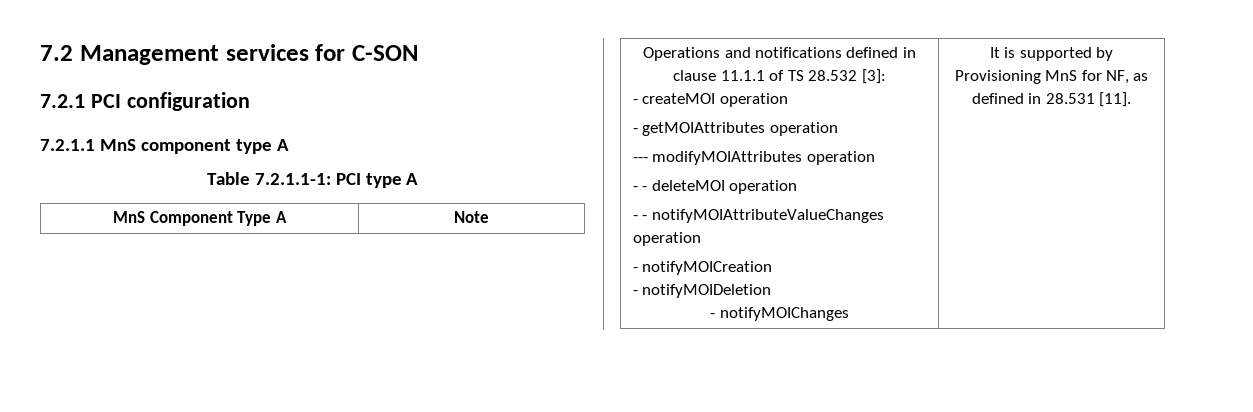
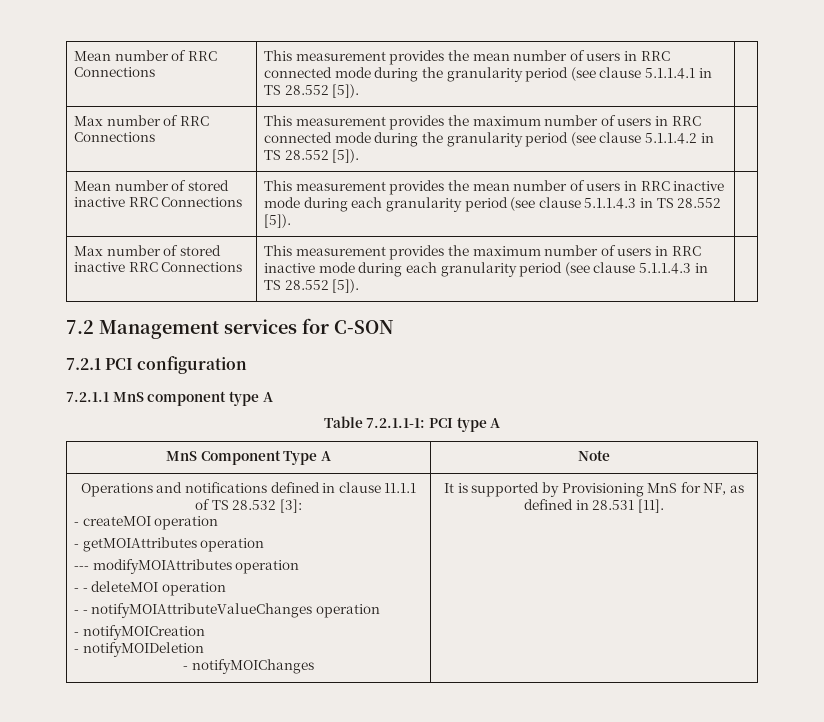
+ Mean number of RRC Connections | This measurement provides the mean number of users in RRC connected mode during the granularity period (see clause 5.1.1.4.1 in TS 28.552 [5]). |
+ Max number of RRC Connections | This measurement provides the maximum number of users in RRC connected mode during the granularity period (see clause 5.1.1.4.2 in TS 28.552 [5]). |
+ Mean number of stored inactive RRC Connections | This measurement provides the mean number of users in RRC inactive mode during each granularity period (see clause 5.1.1.4.3 in TS 28.552 [5]). |
+ Max number of stored inactive RRC Connections | This measurement provides the maximum number of users in RRC inactive mode during each granularity period (see clause 5.1.1.4.3 in TS 28.552 [5]). |

